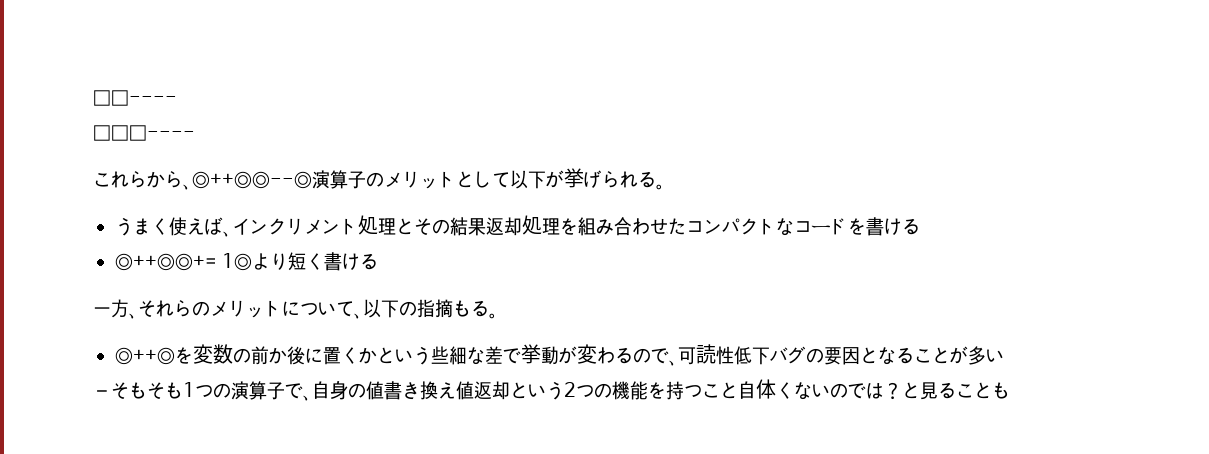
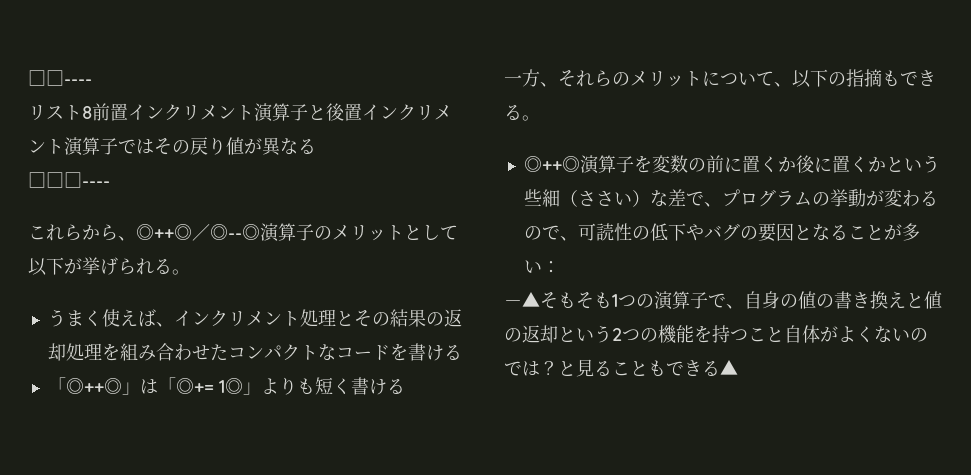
+ リスト8前置インクリメント演算子と後置インクリメント演算子ではその戻り値が異なる
- これらから、◎++◎◎--◎演算子のメリットとして以下が挙げられる。
+ これらから、◎++◎／◎--◎演算子のメリットとして以下が挙げられる。
- うまく使えば、インクリメント処理とその結果返却処理を組み合わせたコンパクトなコードを書ける
+ うまく使えば、インクリメント処理とその結果の返却処理を組み合わせたコンパクトなコードを書ける
- ◎++◎◎+= 1◎より短く書ける
+ 「◎++◎」は「◎+= 1◎」よりも短く書ける
- 一方、それらのメリットについて、以下の指摘もる。
+ 一方、それらのメリットについて、以下の指摘もできる。
- ◎++◎を変数の前か後に置くかという些細な差で挙動が変わるので、可読性低下バグの要因となることが多い
+ ◎++◎演算子を変数の前に置くか後に置くかという些細（ささい）な差で、プログラムの挙動が変わるので、可読性の低下やバグの要因となることが多い：
- －そもそも1つの演算子で、自身の値書き換え値返却という2つの機能を持つこと自体くないのでは？
+ －▲そもそも1つの演算子で、自身の値の書き換えと値の返却という2つの機能を持つこと自体がよくないのでは？
- と見ることも
+ と見ることもできる▲

